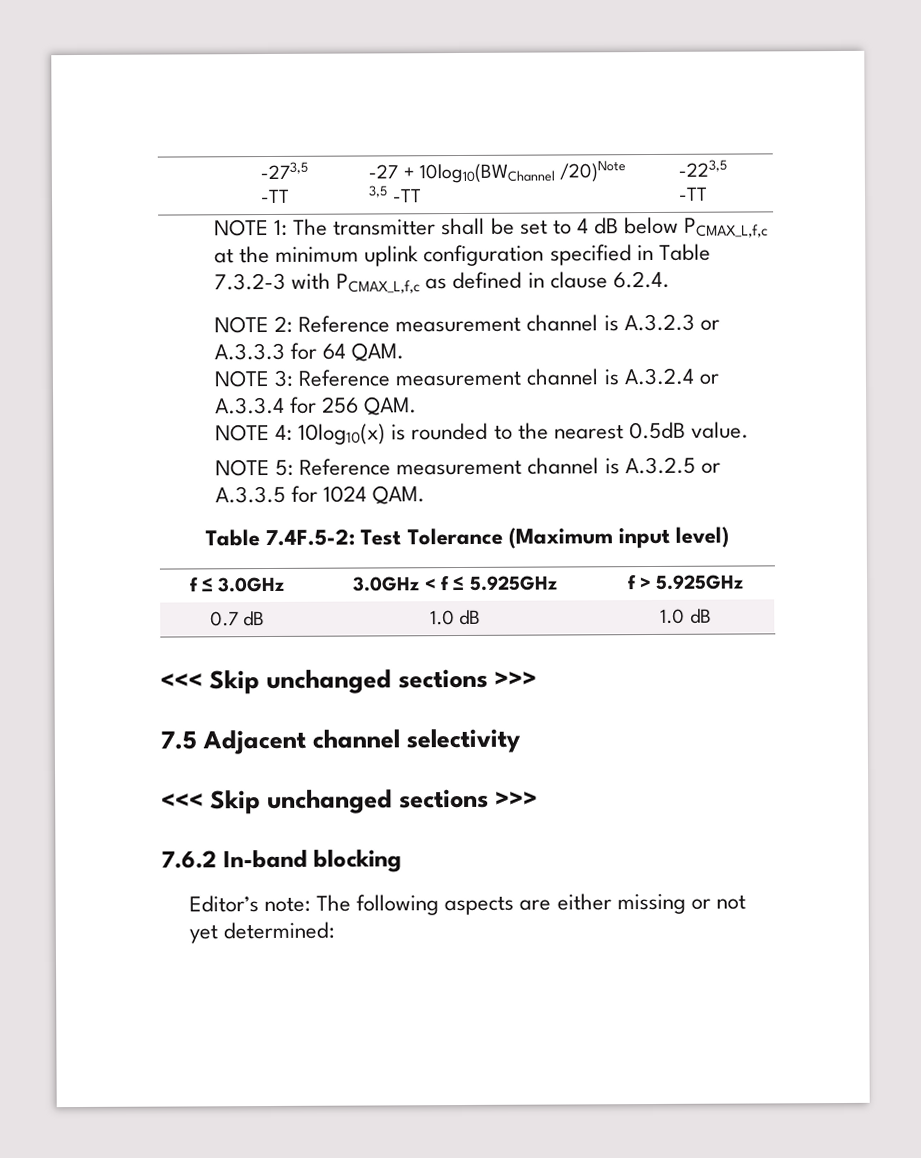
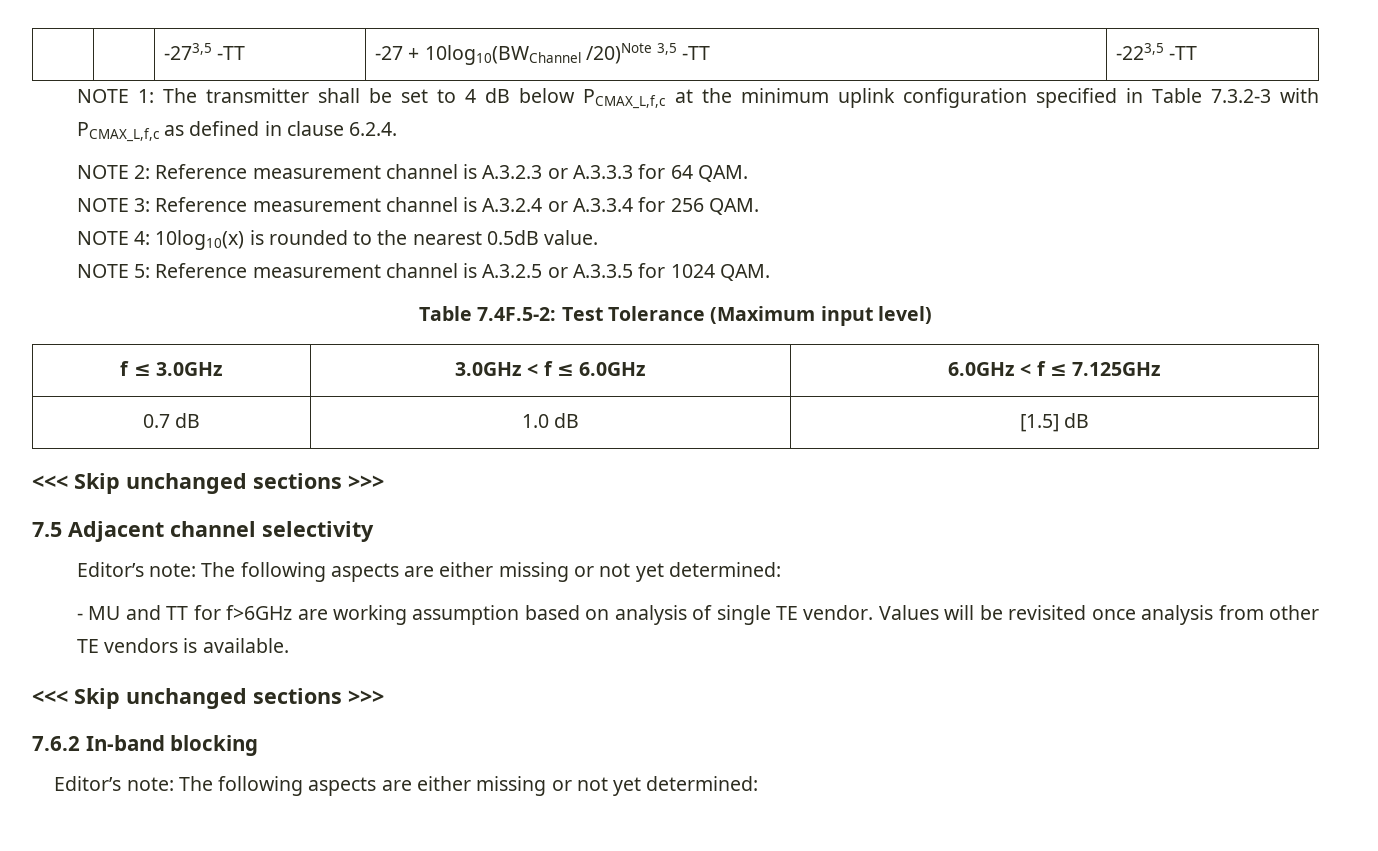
- f ≤ 3.0GHz | 3.0GHz < f ≤ 5.925GHz | f > 5.925GHz
+ f ≤ 3.0GHz | 3.0GHz < f ≤ 6.0GHz | 6.0GHz < f ≤ 7.125GHz
- 0.7 dB | 1.0 dB | 1.0 dB
+ 0.7 dB | 1.0 dB | [1.5] dB
  7.5 Adjacent channel selectivity
+ Editor’s note: The following aspects are either missing or not yet determined:
+ - MU and TT for f>6GHz are working assumption based on analysis of single TE vendor. Values will be revisited once analysis from other TE vendors is available.

